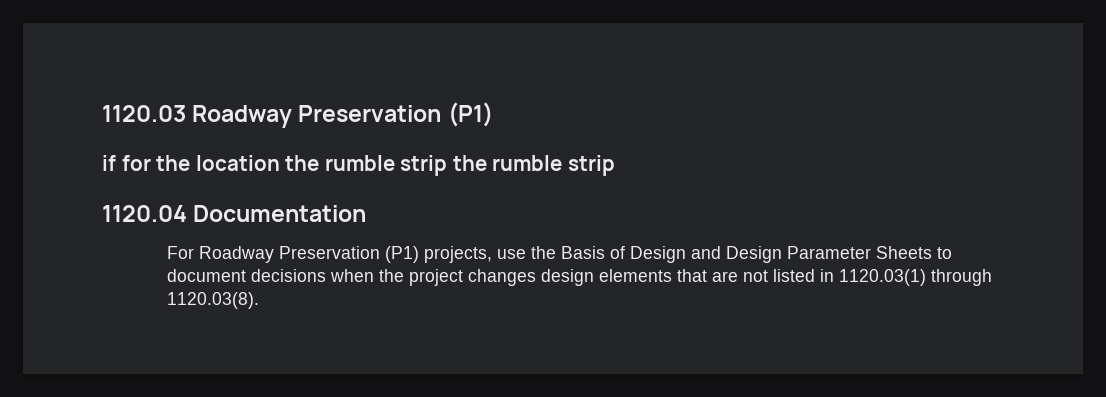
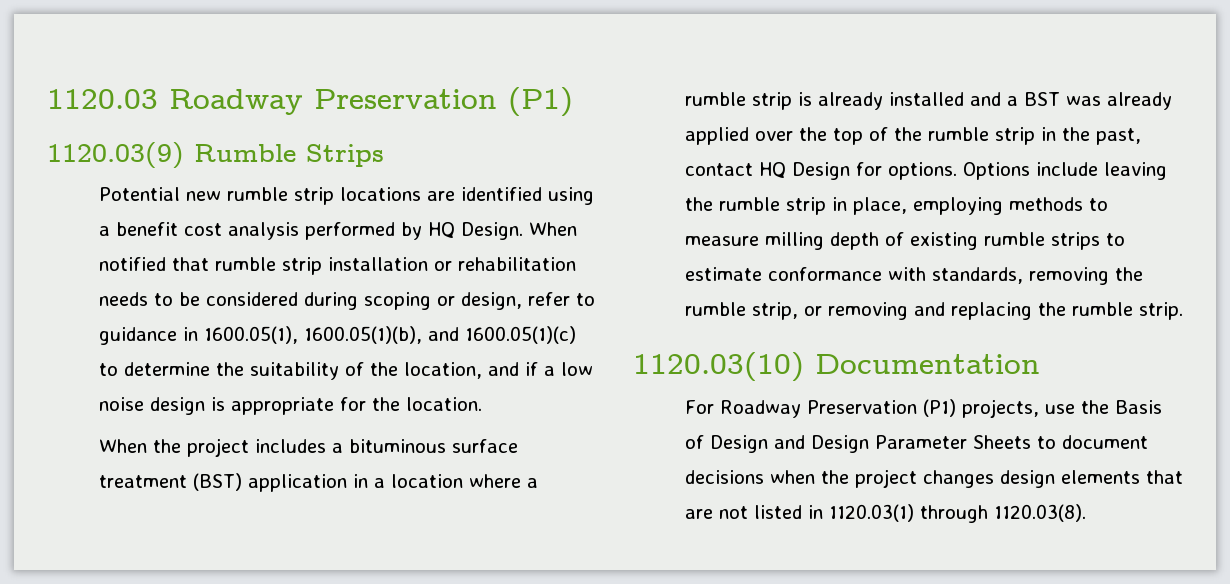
- if for the location the rumble strip the rumble strip
- 1120.04 Documentation
+ 1120.03(9) Rumble Strips
+ Potential new rumble strip locations are identified using a benefit cost analysis performed by HQ Design. When notified that rumble strip installation or rehabilitation needs to be considered during scoping or design, refer to guidance in 1600.05(1), 1600.05(1)(b), and 1600.05(1)(c) to determine the suitability of the location, and if a low noise design is appropriate for the location.
+ When the project includes a bituminous surface treatment (BST) application in a location where a rumble strip is already installed and a BST was already applied over the top of the rumble strip in the past, contact HQ Design for options. Options include leaving the rumble strip in place, employing methods to measure milling depth of existing rumble strips to estimate conformance with standards, removing the rumble strip, or removing and replacing the rumble strip.
+ 1120.03(10) Documentation

